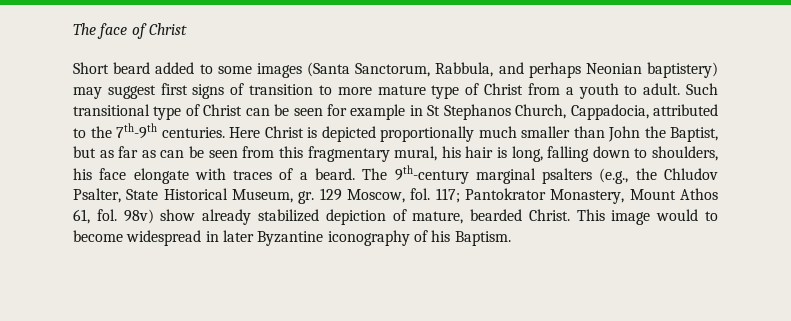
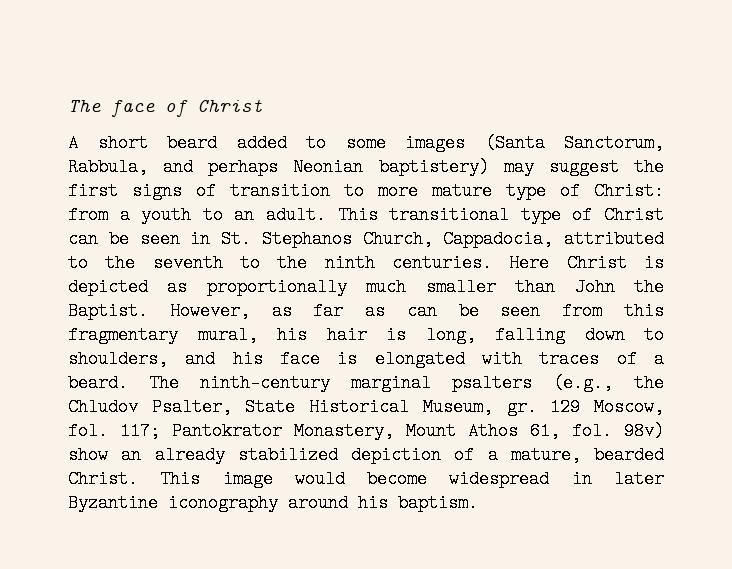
- Short beard added to some images (Santa Sanctorum, Rabbula, and perhaps Neonian baptistery) may suggest first signs of transition to more mature type of Christ from a youth to adult. Such transitional type of Christ can be seen for example in St Stephanos Church, Cappadocia, attributed to the 7th-9th centuries.
+ A short beard added to some images (Santa Sanctorum, Rabbula, and perhaps Neonian baptistery) may suggest the first signs of transition to more mature type of Christ: from a youth to an adult. This transitional type of Christ can be seen in St. Stephanos Church, Cappadocia, attributed to the seventh to the ninth centuries.
- Here Christ is depicted proportionally much smaller than John the Baptist, but as far as can be seen from this fragmentary mural, his hair is long, falling down to shoulders, his face elongate with traces of a beard.
+ Here Christ is depicted as proportionally much smaller than John the Baptist. However, as far as can be seen from this fragmentary mural, his hair is long, falling down to shoulders, and his face is elongated with traces of a beard.
- The 9th-century marginal psalters (e.g., the Chludov Psalter, State Historical Museum, gr.
+ The ninth-century marginal psalters (e.g., the Chludov Psalter, State Historical Museum, gr.
- 98v) show already stabilized depiction of mature, bearded Christ.
+ 98v) show an already stabilized depiction of a mature, bearded Christ.
- This image would to become widespread in later Byzantine iconography of his Baptism.
+ This image would become widespread in later Byzantine iconography around his baptism.

